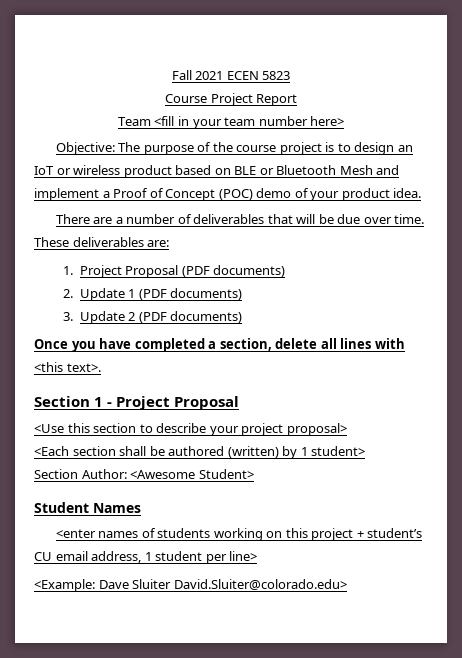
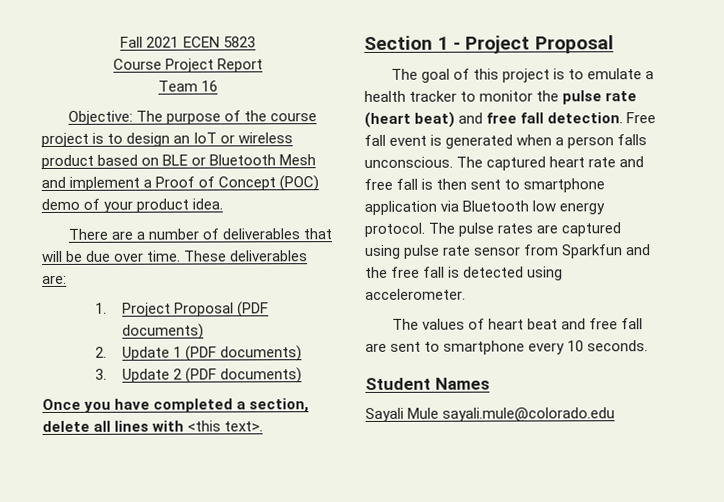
- Team <fill in your team number here>
+ Team 16
- <Use this section to describe your project proposal>
- <Each section shall be authored (written) by 1 student>
- Section Author: <Awesome Student>
+ The goal of this project is to emulate a health tracker to monitor the pulse rate (heart beat) and free fall detection. Free fall event is generated when a person falls unconscious. The captured heart rate and free fall is then sent to smartphone application via Bluetooth low energy protocol. The pulse rates are captured using pulse rate sensor from Sparkfun and the free fall is detected using accelerometer.
+ The values of heart beat and free fall are sent to smartphone every 10 seconds.
  Student Names
- <enter names of students working on this project + student’s CU email address, 1 student per line>
- <Example: Dave Sluiter David.Sluiter@colorado.edu>
+ Sayali Mule sayali.mule@colorado.edu

